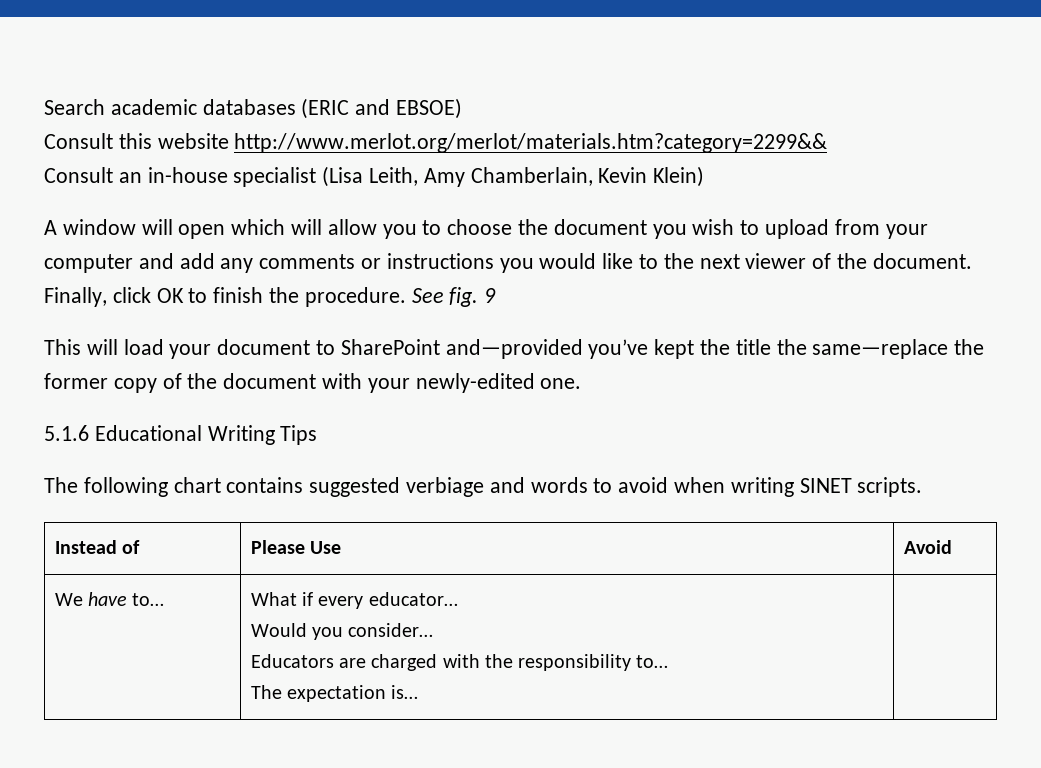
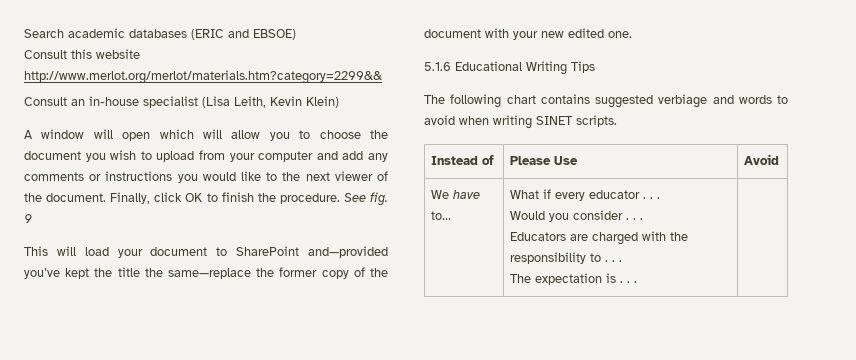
- Consult an in-house specialist (Lisa Leith, Amy Chamberlain, Kevin Klein)
+ Consult an in-house specialist (Lisa Leith, Kevin Klein)
- This will load your document to SharePoint and—provided you’ve kept the title the same—replace the former copy of the document with your newly-edited one.
+ This will load your document to SharePoint and—provided you’ve kept the title the same—replace the former copy of the document with your new edited one.
- We have to… | What if every educator…
- Would you consider…
- Educators are charged with the responsibility to…
- The expectation is… |
+ We have to… | What if every educator . . .
+ Would you consider . . .
+ Educators are charged with the responsibility to . . .
+ The expectation is . . . |

